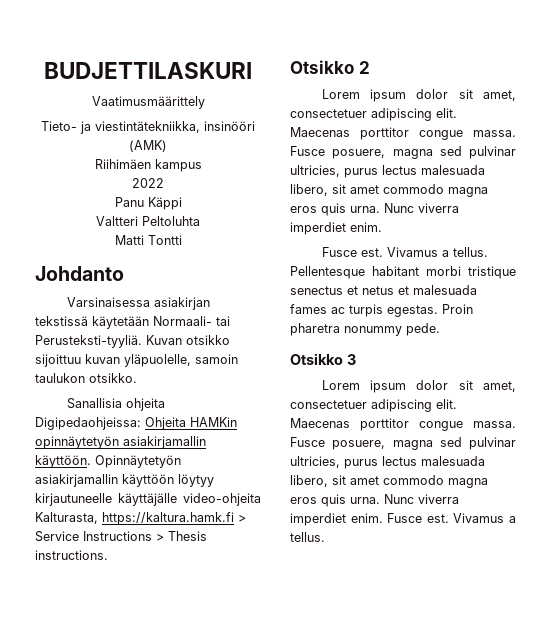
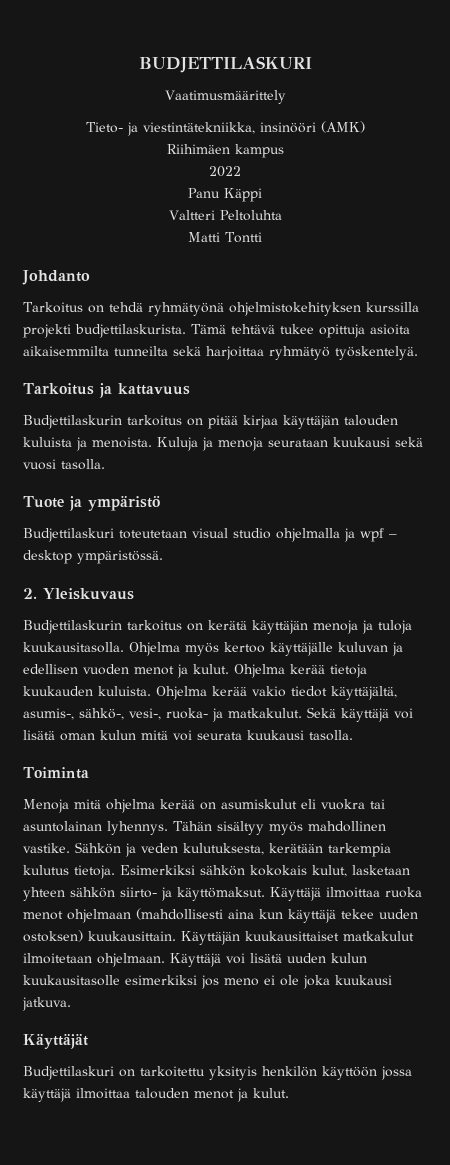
- Varsinaisessa asiakirjan tekstissä käytetään Normaali- tai Perusteksti-tyyliä. Kuvan otsikko sijoittuu kuvan yläpuolelle, samoin taulukon otsikko.
- Sanallisia ohjeita Digipedaohjeissa: Ohjeita HAMKin opinnäytetyön asiakirjamallin käyttöön. Opinnäytetyön asiakirjamallin käyttöön löytyy kirjautuneelle käyttäjälle video-ohjeita Kalturasta, https://kaltura.hamk.fi > Service Instructions > Thesis instructions.
- Otsikko 2
- Lorem ipsum dolor sit amet, consectetuer adipiscing elit. Maecenas porttitor congue massa. Fusce posuere, magna sed pulvinar ultricies, purus lectus malesuada libero, sit amet commodo magna eros quis urna. Nunc viverra imperdiet enim.
- Fusce est. Vivamus a tellus. Pellentesque habitant morbi tristique senectus et netus et malesuada fames ac turpis egestas. Proin pharetra nonummy pede.
- Otsikko 3
- Lorem ipsum dolor sit amet, consectetuer adipiscing elit. Maecenas porttitor congue massa. Fusce posuere, magna sed pulvinar ultricies, purus lectus malesuada libero, sit amet commodo magna eros quis urna. Nunc viverra imperdiet enim. Fusce est. Vivamus a tellus.
+ Tarkoitus on tehdä ryhmätyönä ohjelmistokehityksen kurssilla projekti budjettilaskurista. Tämä tehtävä tukee opittuja asioita aikaisemmilta tunneilta sekä harjoittaa ryhmätyö työskentelyä.
+ Tarkoitus ja kattavuus
+ Budjettilaskurin tarkoitus on pitää kirjaa käyttäjän talouden kuluista ja menoista. Kuluja ja menoja seurataan kuukausi sekä vuosi tasolla.
+ Tuote ja ympäristö
+ Budjettilaskuri toteutetaan visual studio ohjelmalla ja wpf – desktop ympäristössä.
+ 2. Yleiskuvaus
+ Budjettilaskurin tarkoitus on kerätä käyttäjän menoja ja tuloja kuukausitasolla. Ohjelma myös kertoo käyttäjälle kuluvan ja edellisen vuoden menot ja kulut. Ohjelma kerää tietoja kuukauden kuluista. Ohjelma kerää vakio tiedot käyttäjältä, asumis-, sähkö-, vesi-, ruoka- ja matkakulut. Sekä käyttäjä voi lisätä oman kulun mitä voi seurata kuukausi tasolla.
+ Toiminta
+ Menoja mitä ohjelma kerää on asumiskulut eli vuokra tai asuntolainan lyhennys. Tähän sisältyy myös mahdollinen vastike. Sähkön ja veden kulutuksesta, kerätään tarkempia kulutus tietoja. Esimerkiksi sähkön kokokais kulut, lasketaan yhteen sähkön siirto- ja käyttömaksut. Käyttäjä ilmoittaa ruoka menot ohjelmaan (mahdollisesti aina kun käyttäjä tekee uuden ostoksen) kuukausittain. Käyttäjän kuukausittaiset matkakulut ilmoitetaan ohjelmaan. Käyttäjä voi lisätä uuden kulun kuukausitasolle esimerkiksi jos meno ei ole joka kuukausi jatkuva.
+ Käyttäjät
+ Budjettilaskuri on tarkoitettu yksityis henkilön käyttöön jossa käyttäjä ilmoittaa talouden menot ja kulut.

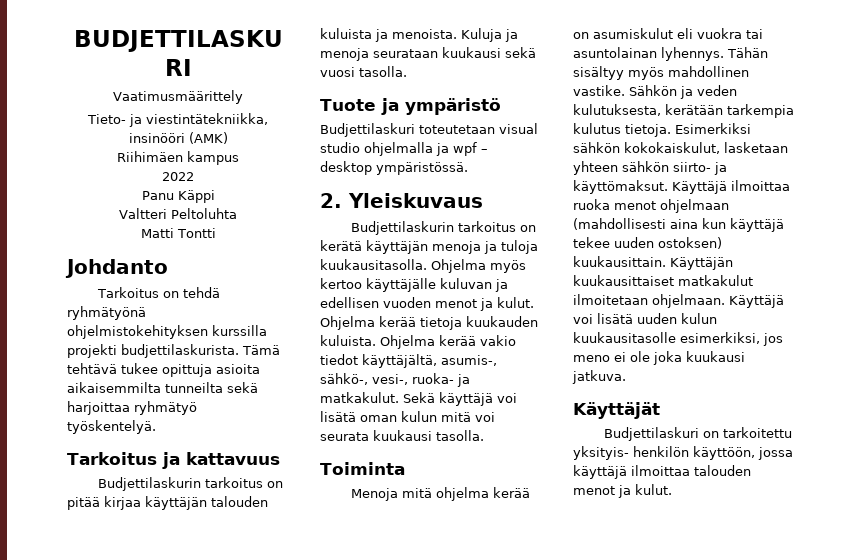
- Esimerkiksi sähkön kokokais kulut, lasketaan yhteen sähkön siirto- ja käyttömaksut.
+ Esimerkiksi sähkön kokokaiskulut, lasketaan yhteen sähkön siirto- ja käyttömaksut.
- Käyttäjä voi lisätä uuden kulun kuukausitasolle esimerkiksi jos meno ei ole joka kuukausi jatkuva.
+ Käyttäjä voi lisätä uuden kulun kuukausitasolle esimerkiksi, jos meno ei ole joka kuukausi jatkuva.
- Budjettilaskuri on tarkoitettu yksityis henkilön käyttöön jossa käyttäjä ilmoittaa talouden menot ja kulut.
+ Budjettilaskuri on tarkoitettu yksityis- henkilön käyttöön, jossa käyttäjä ilmoittaa talouden menot ja kulut.

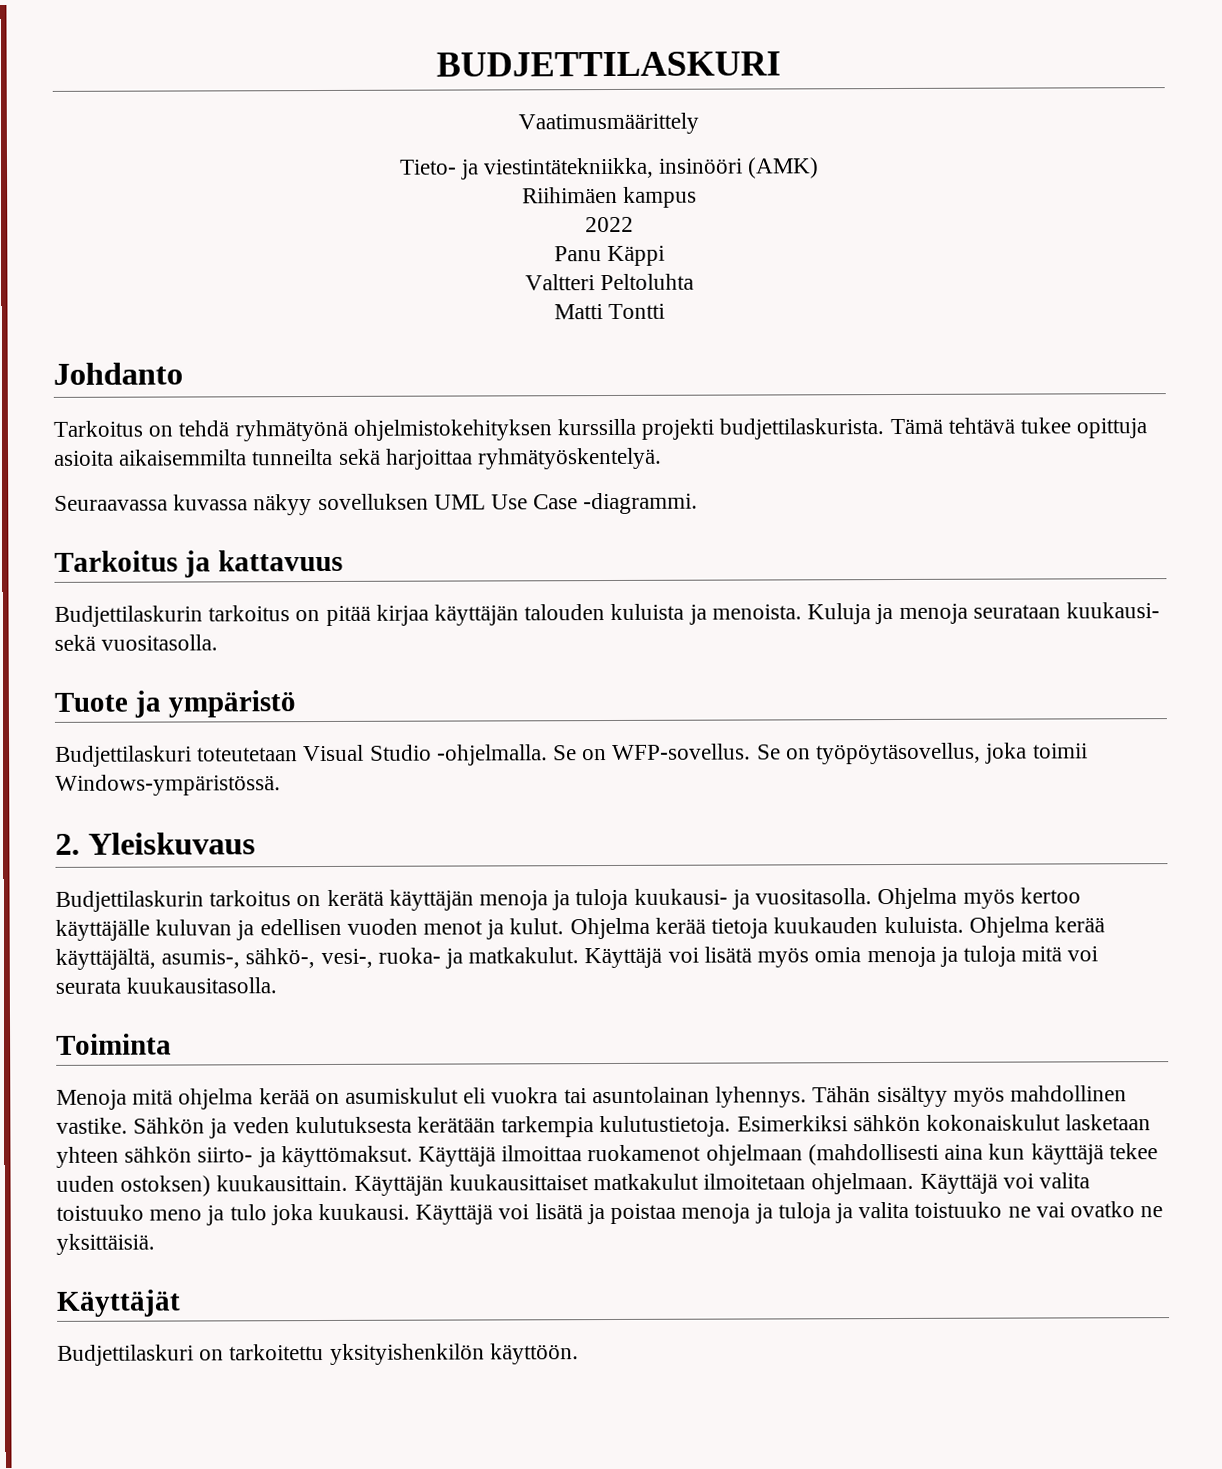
- Tämä tehtävä tukee opittuja asioita aikaisemmilta tunneilta sekä harjoittaa ryhmätyö työskentelyä.
+ Tämä tehtävä tukee opittuja asioita aikaisemmilta tunneilta sekä harjoittaa ryhmätyöskentelyä.
+ Seuraavassa kuvassa näkyy sovelluksen UML Use Case -diagrammi.
- Kuluja ja menoja seurataan kuukausi sekä vuosi tasolla.
+ Kuluja ja menoja seurataan kuukausi- sekä vuositasolla.
- Budjettilaskuri toteutetaan visual studio ohjelmalla ja wpf – desktop ympäristössä.
+ Budjettilaskuri toteutetaan Visual Studio -ohjelmalla. Se on WFP-sovellus. Se on työpöytäsovellus, joka toimii Windows-ympäristössä.
- Budjettilaskurin tarkoitus on kerätä käyttäjän menoja ja tuloja kuukausitasolla.
+ Budjettilaskurin tarkoitus on kerätä käyttäjän menoja ja tuloja kuukausi- ja vuositasolla.
- Ohjelma kerää vakio tiedot käyttäjältä, asumis-, sähkö-, vesi-, ruoka- ja matkakulut.
+ Ohjelma kerää käyttäjältä, asumis-, sähkö-, vesi-, ruoka- ja matkakulut.
- Sekä käyttäjä voi lisätä oman kulun mitä voi seurata kuukausi tasolla.
+ Käyttäjä voi lisätä myös omia menoja ja tuloja mitä voi seurata kuukausitasolla.
- Sähkön ja veden kulutuksesta, kerätään tarkempia kulutus tietoja.
+ Sähkön ja veden kulutuksesta kerätään tarkempia kulutustietoja.
- Esimerkiksi sähkön kokokaiskulut, lasketaan yhteen sähkön siirto- ja käyttömaksut.
+ Esimerkiksi sähkön kokonaiskulut lasketaan yhteen sähkön siirto- ja käyttömaksut.
- Käyttäjä ilmoittaa ruoka menot ohjelmaan (mahdollisesti aina kun käyttäjä tekee uuden ostoksen) kuukausittain.
+ Käyttäjä ilmoittaa ruokamenot ohjelmaan (mahdollisesti aina kun käyttäjä tekee uuden ostoksen) kuukausittain.
- Käyttäjä voi lisätä uuden kulun kuukausitasolle esimerkiksi, jos meno ei ole joka kuukausi jatkuva.
+ Käyttäjä voi valita toistuuko meno ja tulo joka kuukausi. Käyttäjä voi lisätä ja poistaa menoja ja tuloja ja valita toistuuko ne vai ovatko ne yksittäisiä.
  Käyttäjät
- Budjettilaskuri on tarkoitettu yksityis- henkilön käyttöön, jossa käyttäjä ilmoittaa talouden menot ja kulut.
+ Budjettilaskuri on tarkoitettu yksityishenkilön käyttöön.

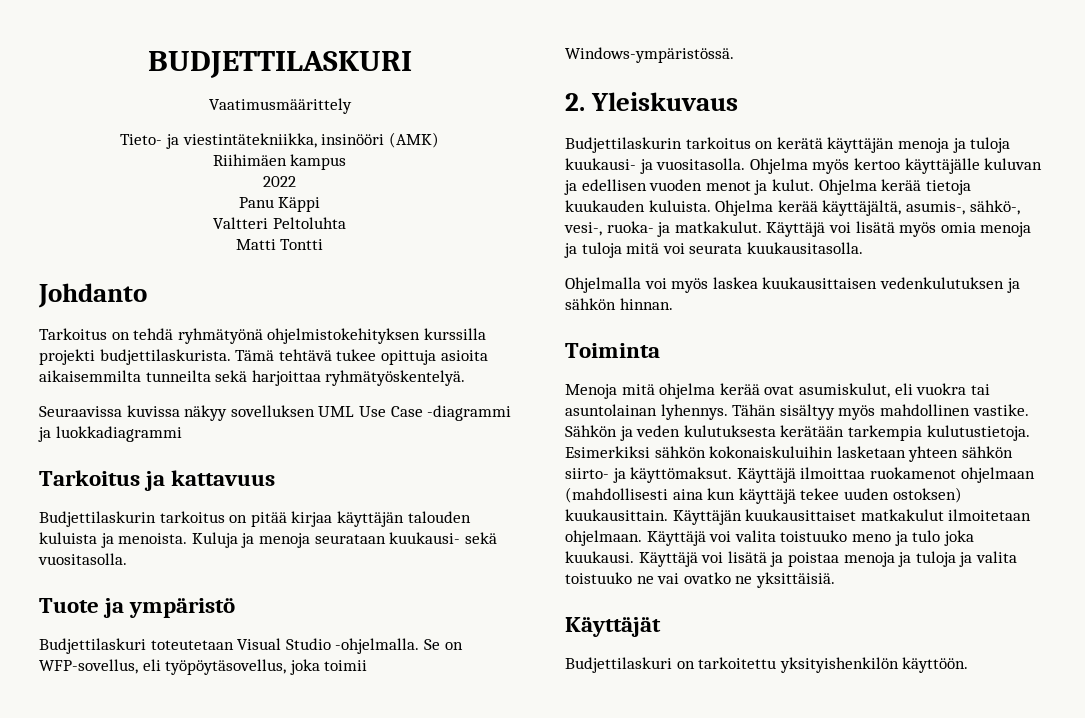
- Seuraavassa kuvassa näkyy sovelluksen UML Use Case -diagrammi.
+ Seuraavissa kuvissa näkyy sovelluksen UML Use Case -diagrammi ja luokkadiagrammi
- Se on WFP-sovellus. Se on työpöytäsovellus, joka toimii Windows-ympäristössä.
+ Se on WFP-sovellus, eli työpöytäsovellus, joka toimii Windows-ympäristössä.
+ Ohjelmalla voi myös laskea kuukausittaisen vedenkulutuksen ja sähkön hinnan.
- Menoja mitä ohjelma kerää on asumiskulut eli vuokra tai asuntolainan lyhennys.
+ Menoja mitä ohjelma kerää ovat asumiskulut, eli vuokra tai asuntolainan lyhennys.
- Esimerkiksi sähkön kokonaiskulut lasketaan yhteen sähkön siirto- ja käyttömaksut.
+ Esimerkiksi sähkön kokonaiskuluihin lasketaan yhteen sähkön siirto- ja käyttömaksut.

